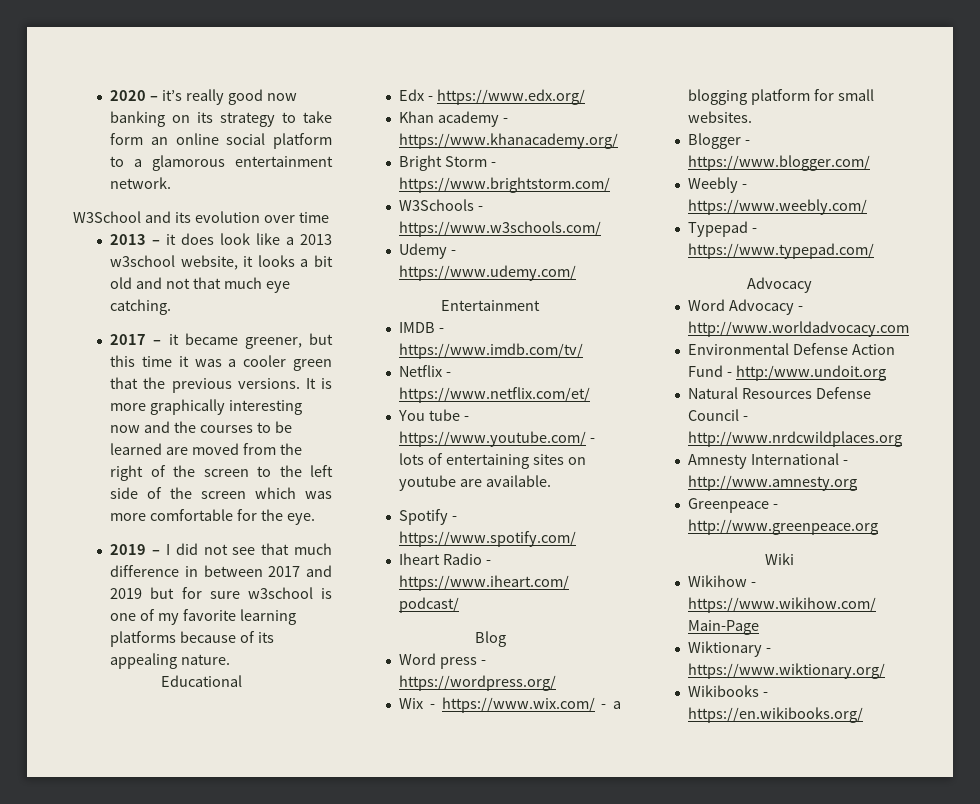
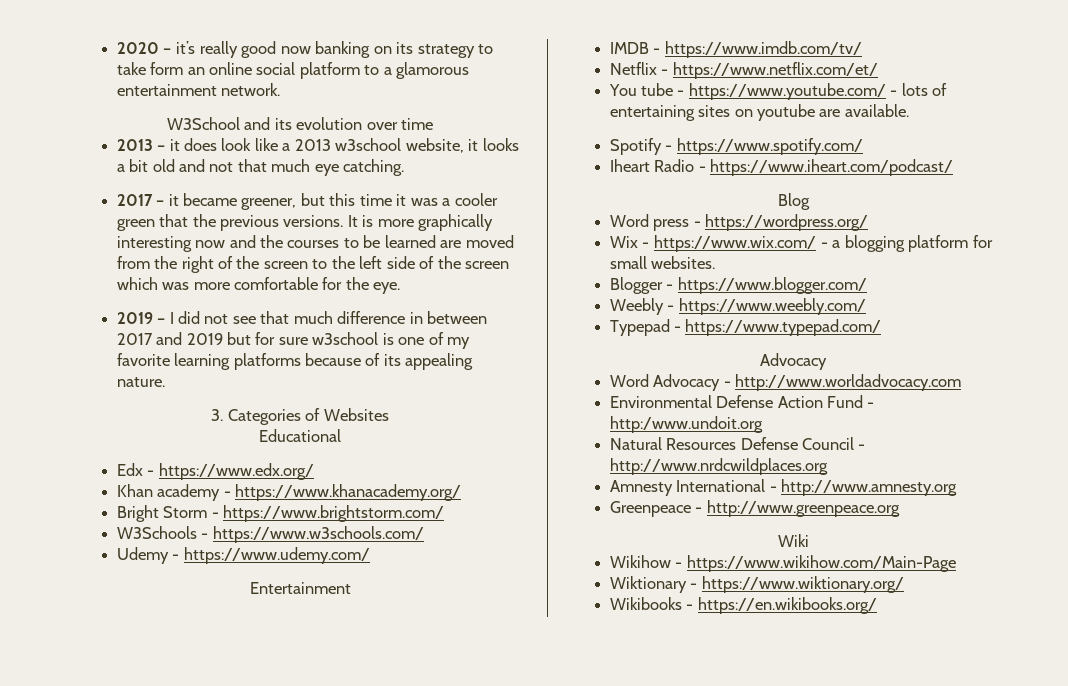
+ 3. Categories of Websites

